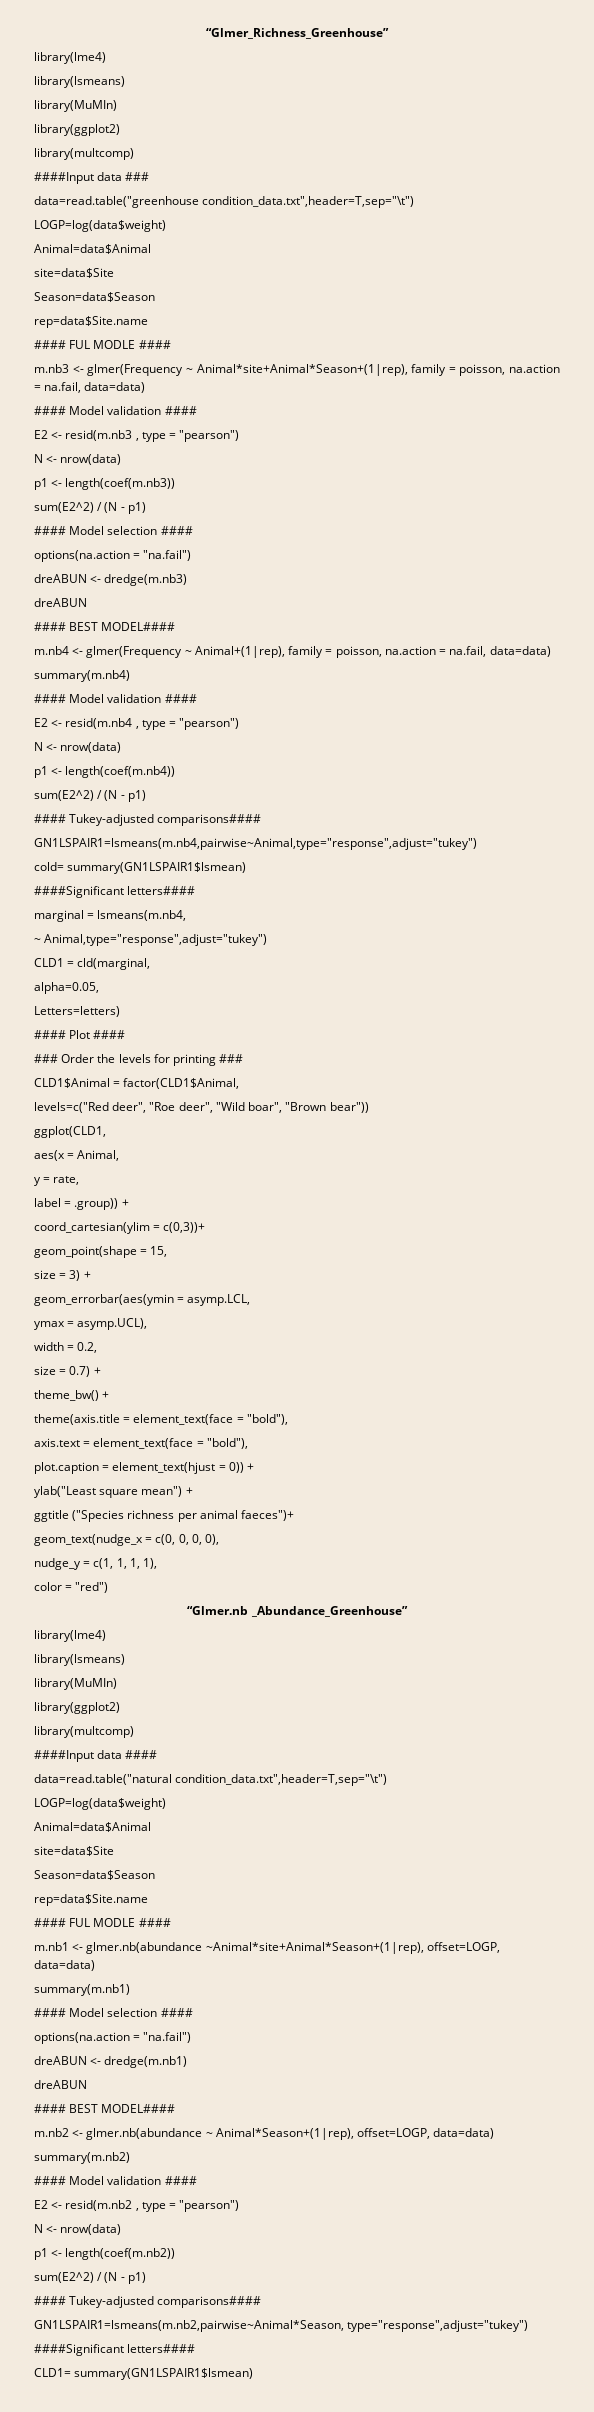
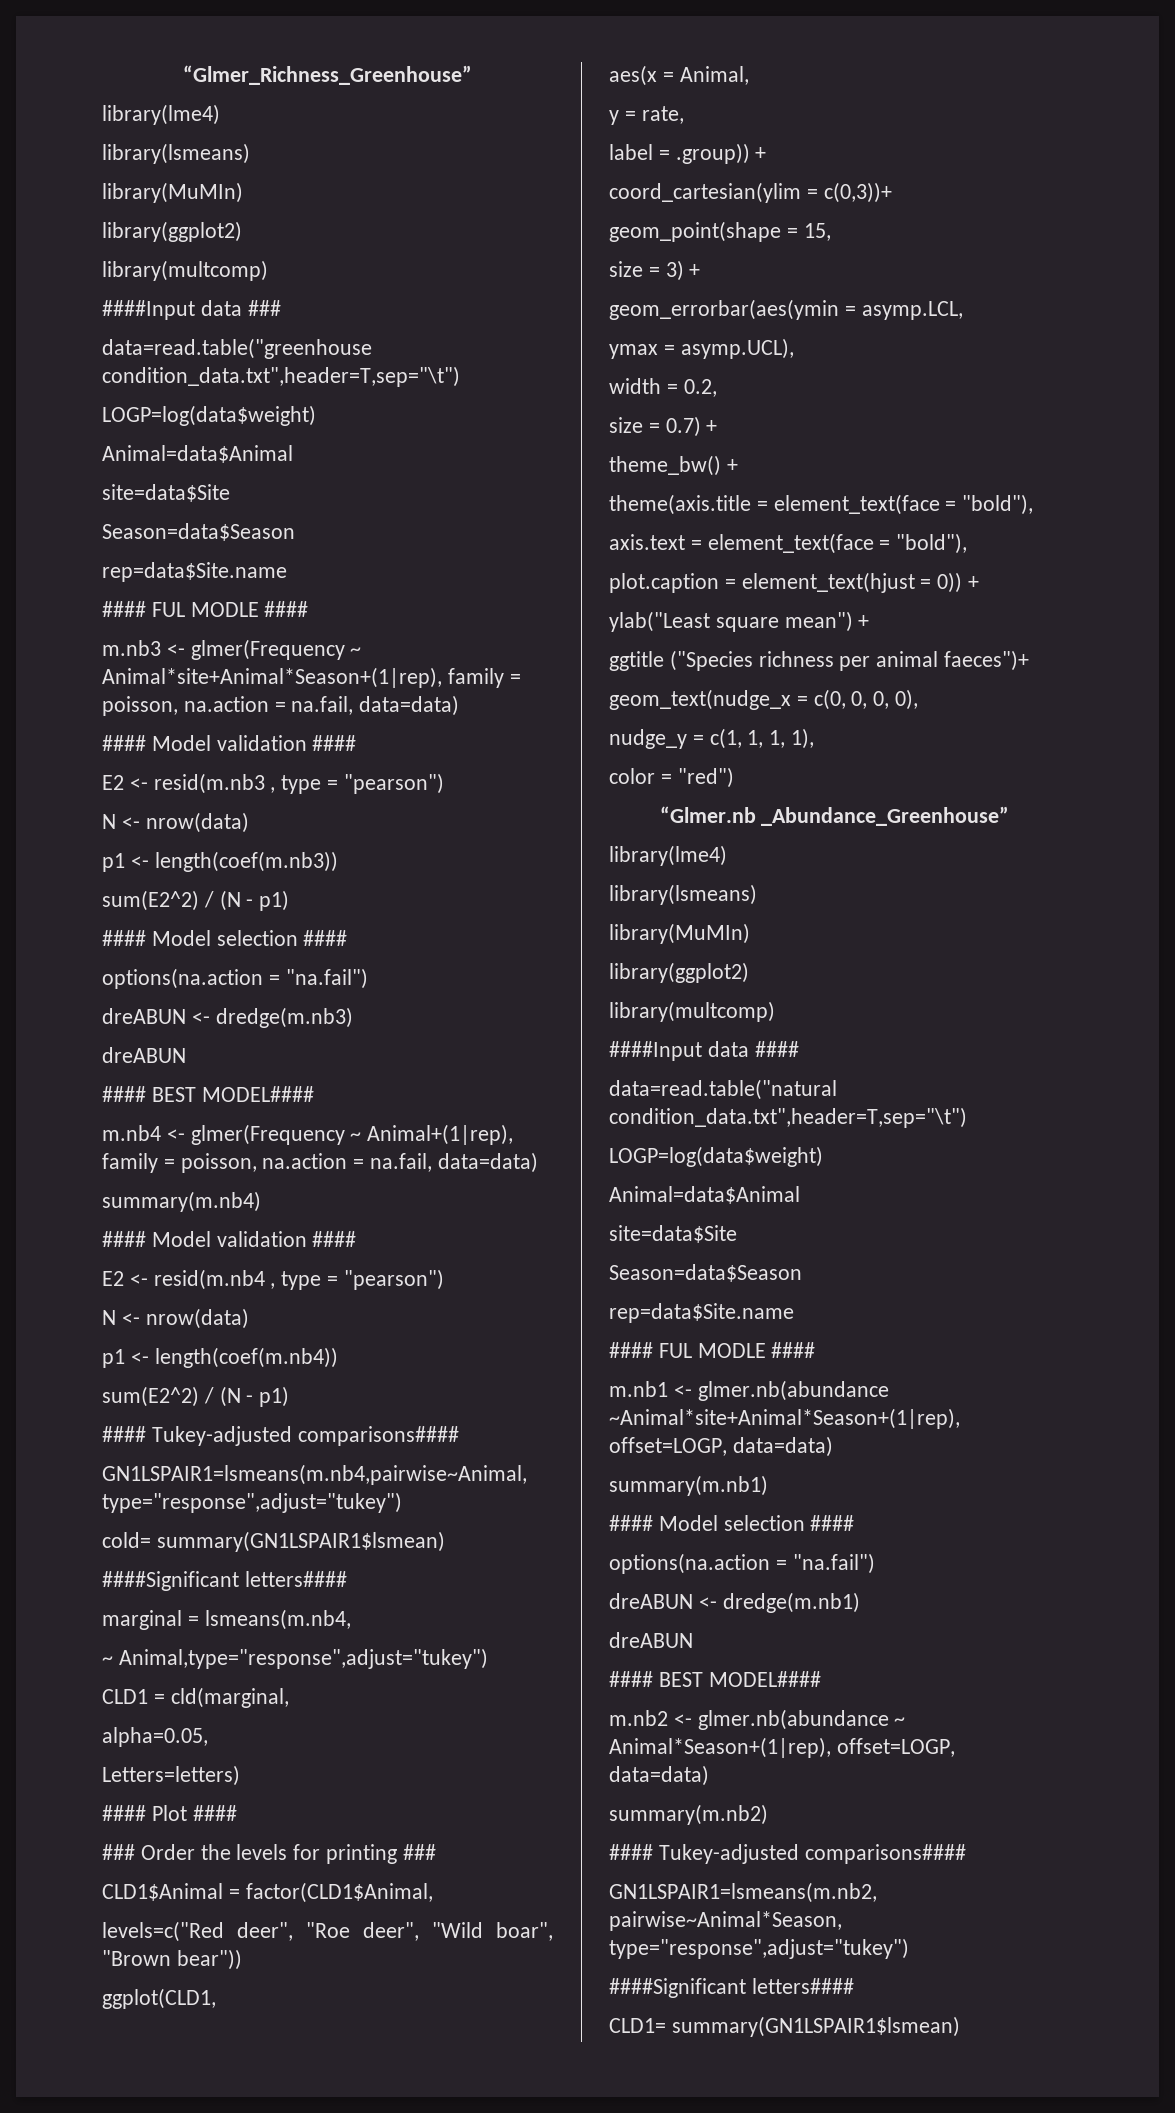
  summary(m.nb2)
- #### Model validation ####
- E2 <- resid(m.nb2 , type = "pearson")
- N <- nrow(data)
- p1 <- length(coef(m.nb2))
- sum(E2^2) / (N - p1)

